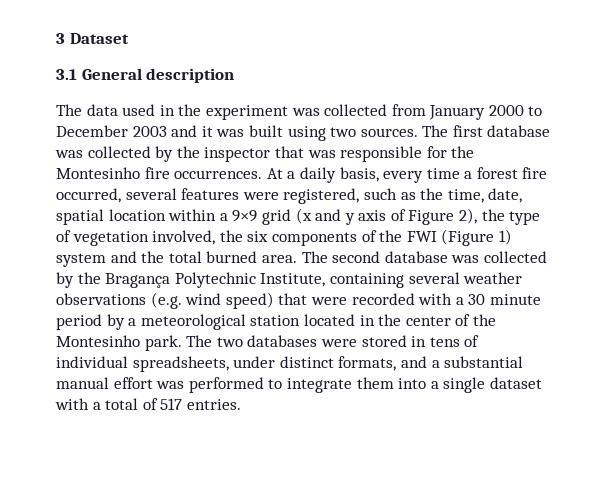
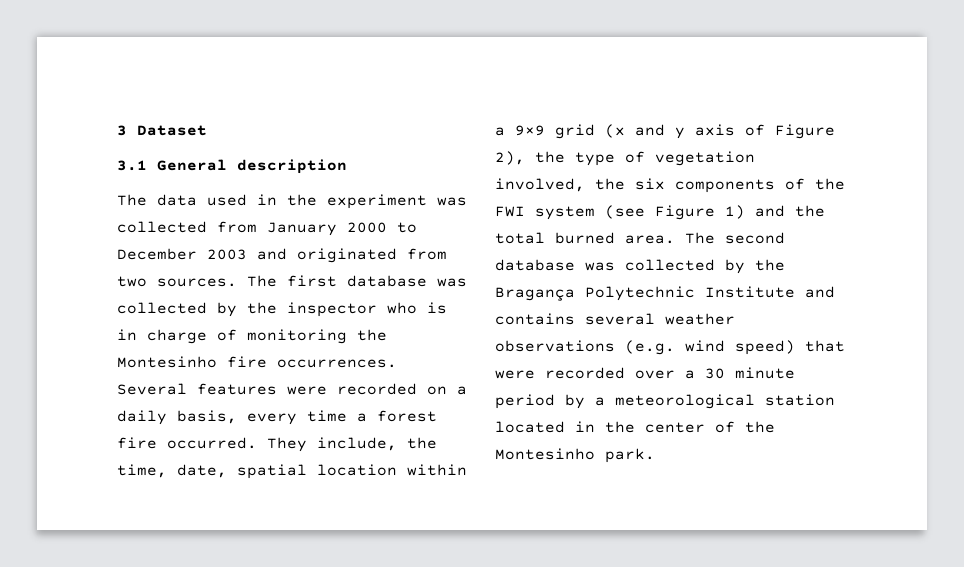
- The data used in the experiment was collected from January 2000 to December 2003 and it was built using two sources.
+ The data used in the experiment was collected from January 2000 to December 2003 and originated from two sources.
- The first database was collected by the inspector that was responsible for the Montesinho fire occurrences. At a daily basis, every time a forest fire occurred, several features were registered, such as the time, date, spatial location within a 9×9 grid (x and y axis of Figure 2), the type of vegetation involved, the six components of the FWI (Figure 1) system and the total burned area.
+ The first database was collected by the inspector who is in charge of monitoring the Montesinho fire occurrences. Several features were recorded on a daily basis, every time a forest fire occurred. They include, the time, date, spatial location within a 9×9 grid (x and y axis of Figure 2), the type of vegetation involved, the six components of the FWI system (see Figure 1) and the total burned area.
- The second database was collected by the Bragança Polytechnic Institute, containing several weather observations (e.g. wind speed) that were recorded with a 30 minute period by a meteorological station located in the center of the Montesinho park. The two databases were stored in tens of individual spreadsheets, under distinct formats, and a substantial manual effort was performed to integrate them into a single dataset with a total of 517 entries.
+ The second database was collected by the Bragança Polytechnic Institute and contains several weather observations (e.g. wind speed) that were recorded over a 30 minute period by a meteorological station located in the center of the Montesinho park.

